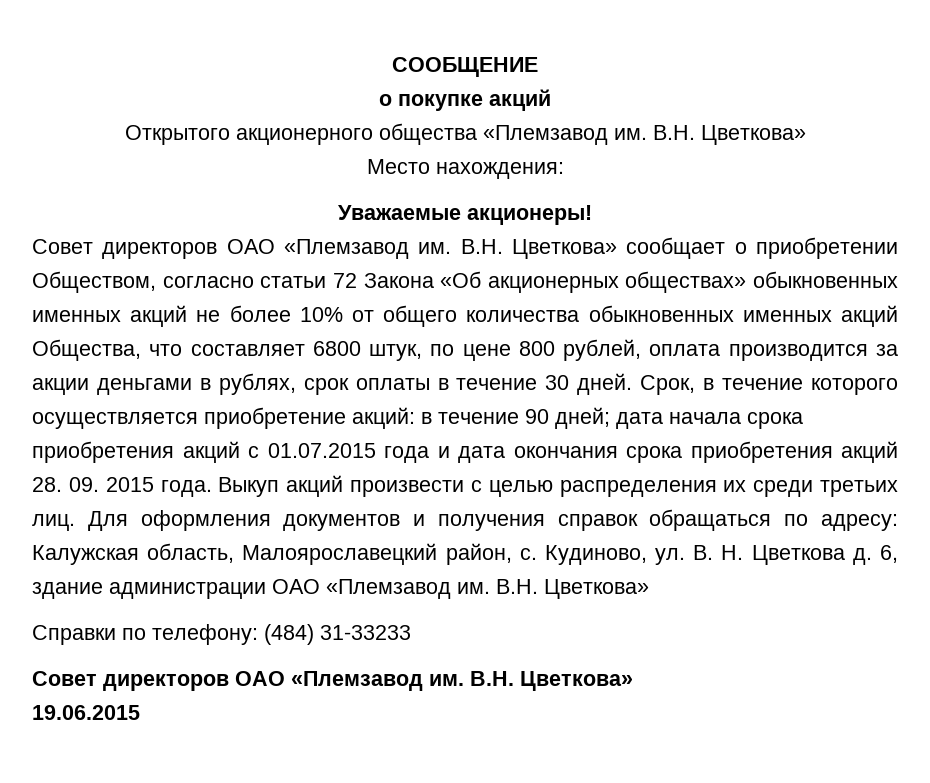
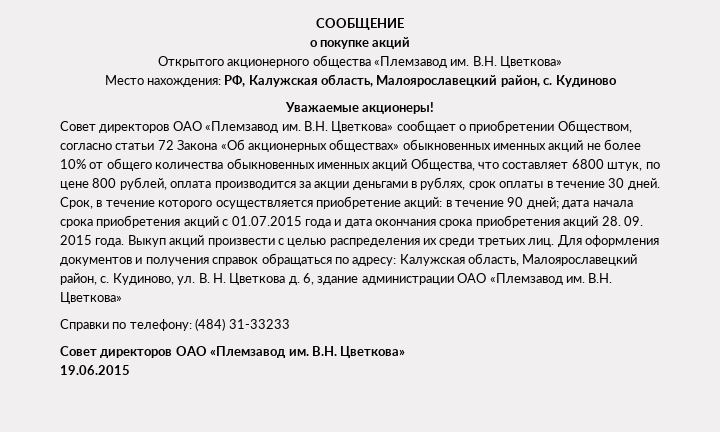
- Место нахождения:
+ Место нахождения: РФ, Калужская область, Малоярославецкий район, с. Кудиново

